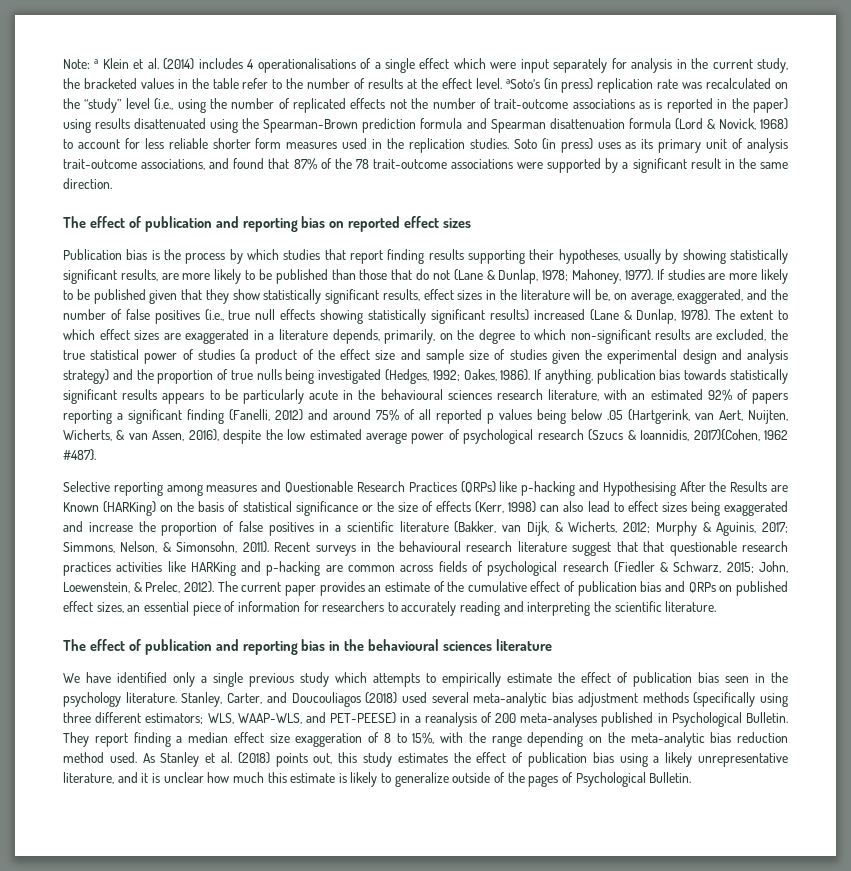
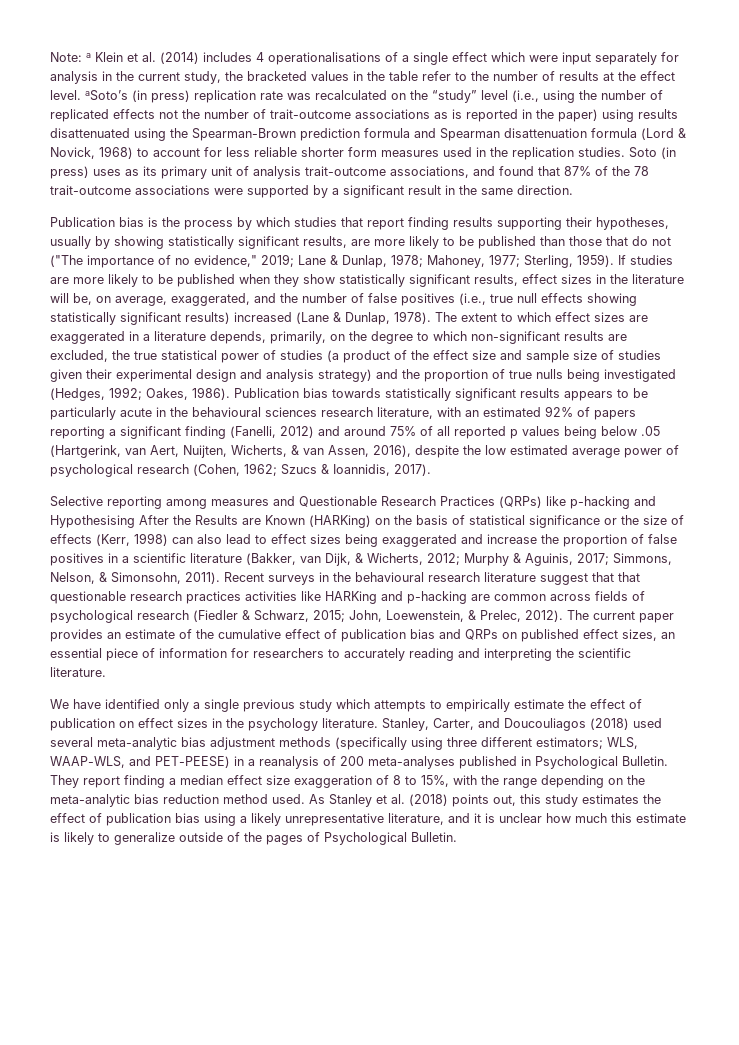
- The effect of publication and reporting bias on reported effect sizes
- Publication bias is the process by which studies that report finding results supporting their hypotheses, usually by showing statistically significant results, are more likely to be published than those that do not (Lane & Dunlap, 1978; Mahoney, 1977).
+ Publication bias is the process by which studies that report finding results supporting their hypotheses, usually by showing statistically significant results, are more likely to be published than those that do not ("The importance of no evidence," 2019; Lane & Dunlap, 1978; Mahoney, 1977; Sterling, 1959).
- If studies are more likely to be published given that they show statistically significant results, effect sizes in the literature will be, on average, exaggerated, and the number of false positives (i.e., true null effects showing statistically significant results) increased (Lane & Dunlap, 1978).
+ If studies are more likely to be published when they show statistically significant results, effect sizes in the literature will be, on average, exaggerated, and the number of false positives (i.e., true null effects showing statistically significant results) increased (Lane & Dunlap, 1978).
- The extent to which effect sizes are exaggerated in a literature depends, primarily, on the degree to which non-significant results are excluded, the true statistical power of studies (a product of the effect size and sample size of studies given the experimental design and analysis strategy) and the proportion of true nulls being investigated (Hedges, 1992; Oakes, 1986).
+ The extent to which effect sizes are exaggerated in a literature depends, primarily, on the degree to which non-significant results are excluded, the true statistical power of studies (a product of the effect size and sample size of studies given their experimental design and analysis strategy) and the proportion of true nulls being investigated (Hedges, 1992; Oakes, 1986).
- If anything, publication bias towards statistically significant results appears to be particularly acute in the behavioural sciences research literature, with an estimated 92% of papers reporting a significant finding (Fanelli, 2012) and around 75% of all reported p values being below .05 (Hartgerink, van Aert, Nuijten, Wicherts, & van Assen, 2016), despite the low estimated average power of psychological research (Szucs & Ioannidis, 2017){Cohen, 1962 #487}.
+ Publication bias towards statistically significant results appears to be particularly acute in the behavioural sciences research literature, with an estimated 92% of papers reporting a significant finding (Fanelli, 2012) and around 75% of all reported p values being below .05 (Hartgerink, van Aert, Nuijten, Wicherts, & van Assen, 2016), despite the low estimated average power of psychological research (Cohen, 1962; Szucs & Ioannidis, 2017).
- The effect of publication and reporting bias in the behavioural sciences literature
- We have identified only a single previous study which attempts to empirically estimate the effect of publication bias seen in the psychology literature.
+ We have identified only a single previous study which attempts to empirically estimate the effect of publication on effect sizes in the psychology literature.

